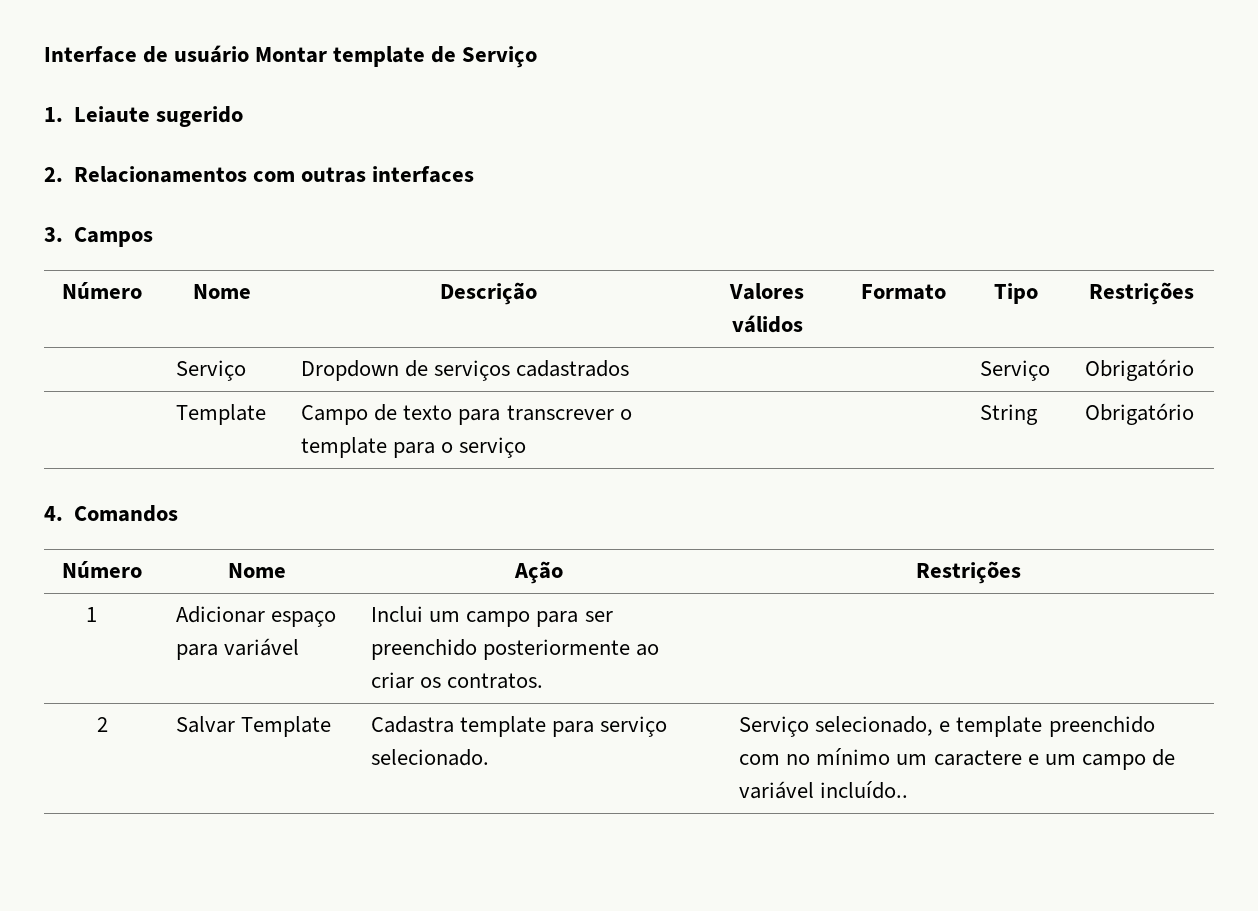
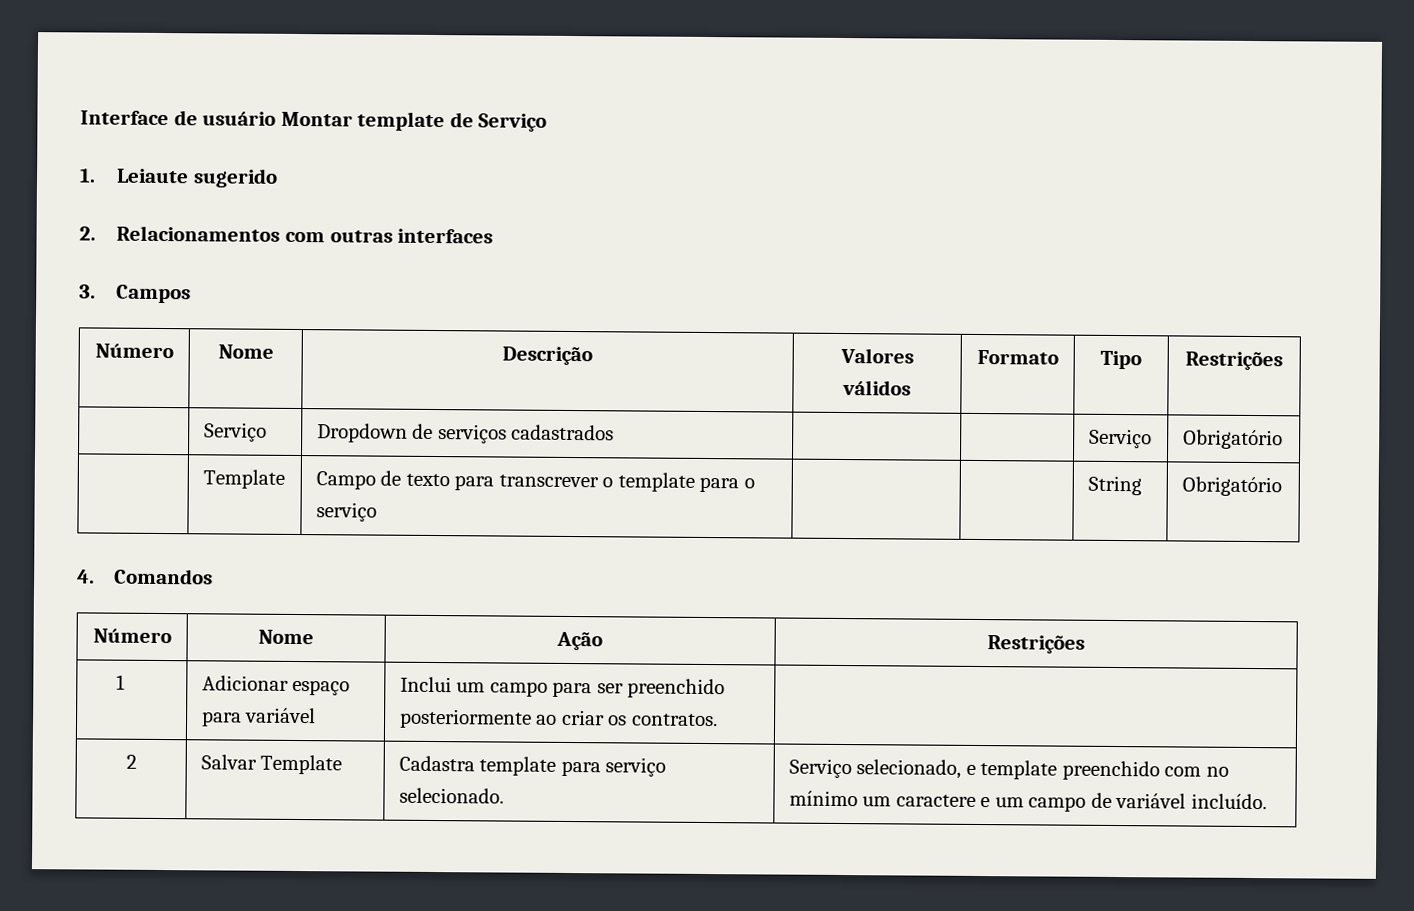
- 2 | Salvar Template | Cadastra template para serviço selecionado. | Serviço selecionado, e template preenchido com no mínimo um caractere e um campo de variável incluído..
+ 2 | Salvar Template | Cadastra template para serviço selecionado. | Serviço selecionado, e template preenchido com no mínimo um caractere e um campo de variável incluído.

